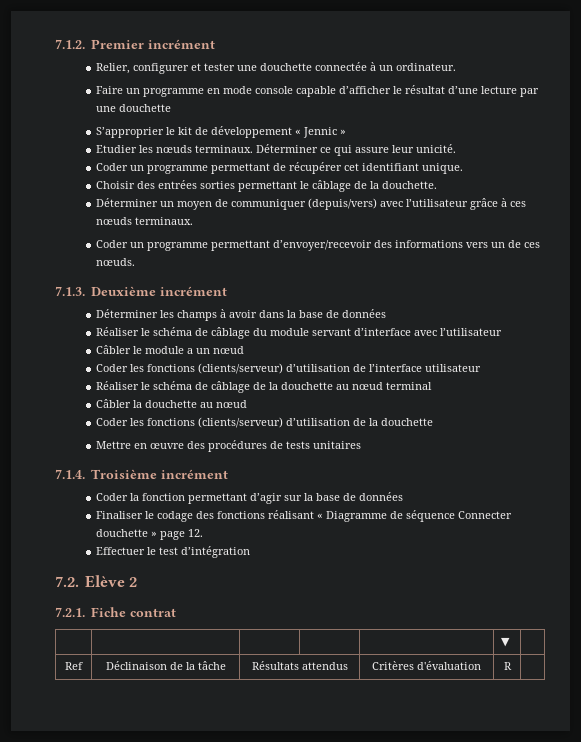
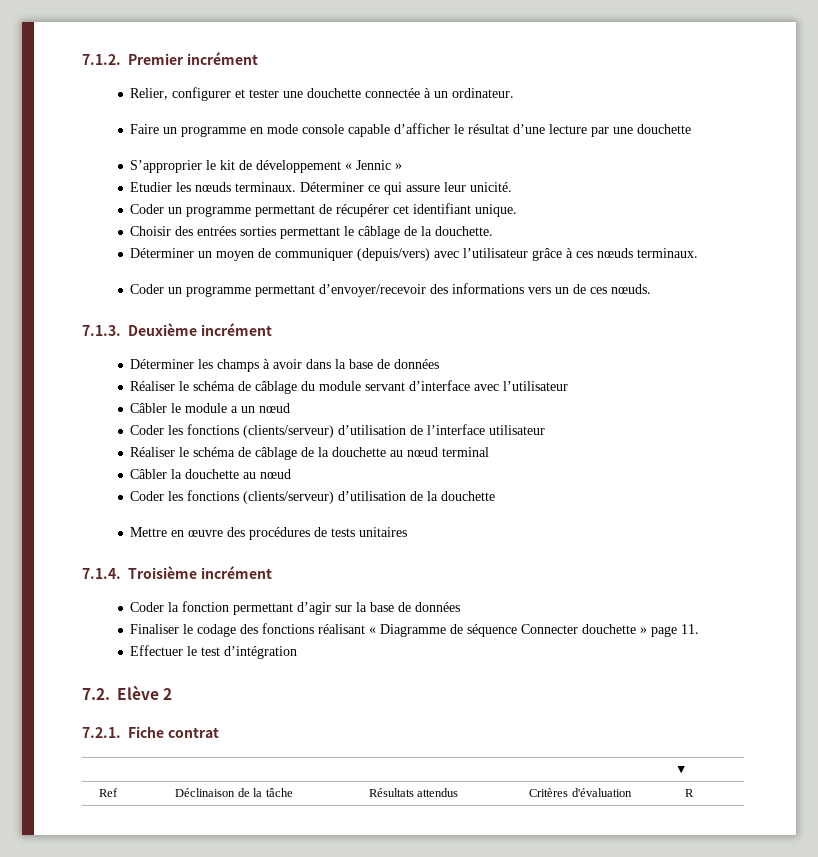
- Finaliser le codage des fonctions réalisant « Diagramme de séquence Connecter douchette » page 12.
+ Finaliser le codage des fonctions réalisant « Diagramme de séquence Connecter douchette » page 11.

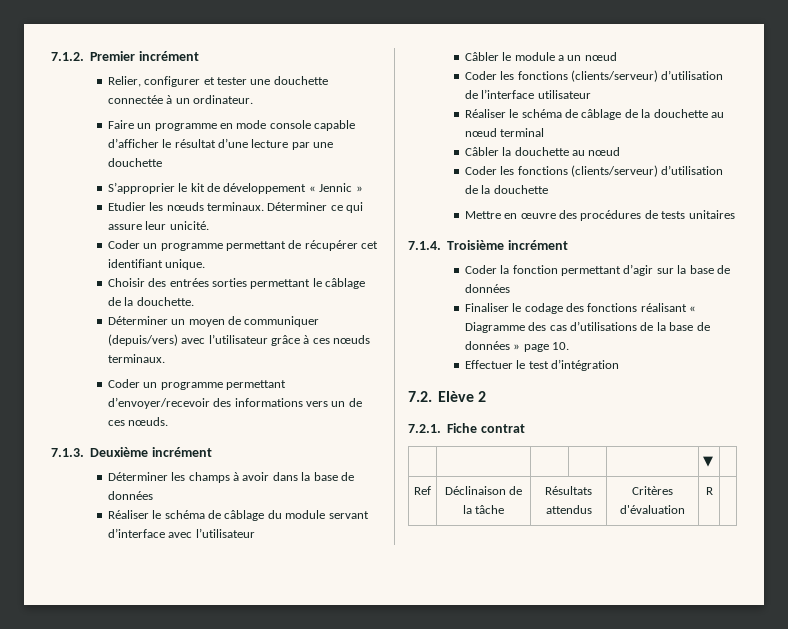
- Finaliser le codage des fonctions réalisant « Diagramme de séquence Connecter douchette » page 11.
+ Finaliser le codage des fonctions réalisant « Diagramme des cas d’utilisations de la base de données » page 10.

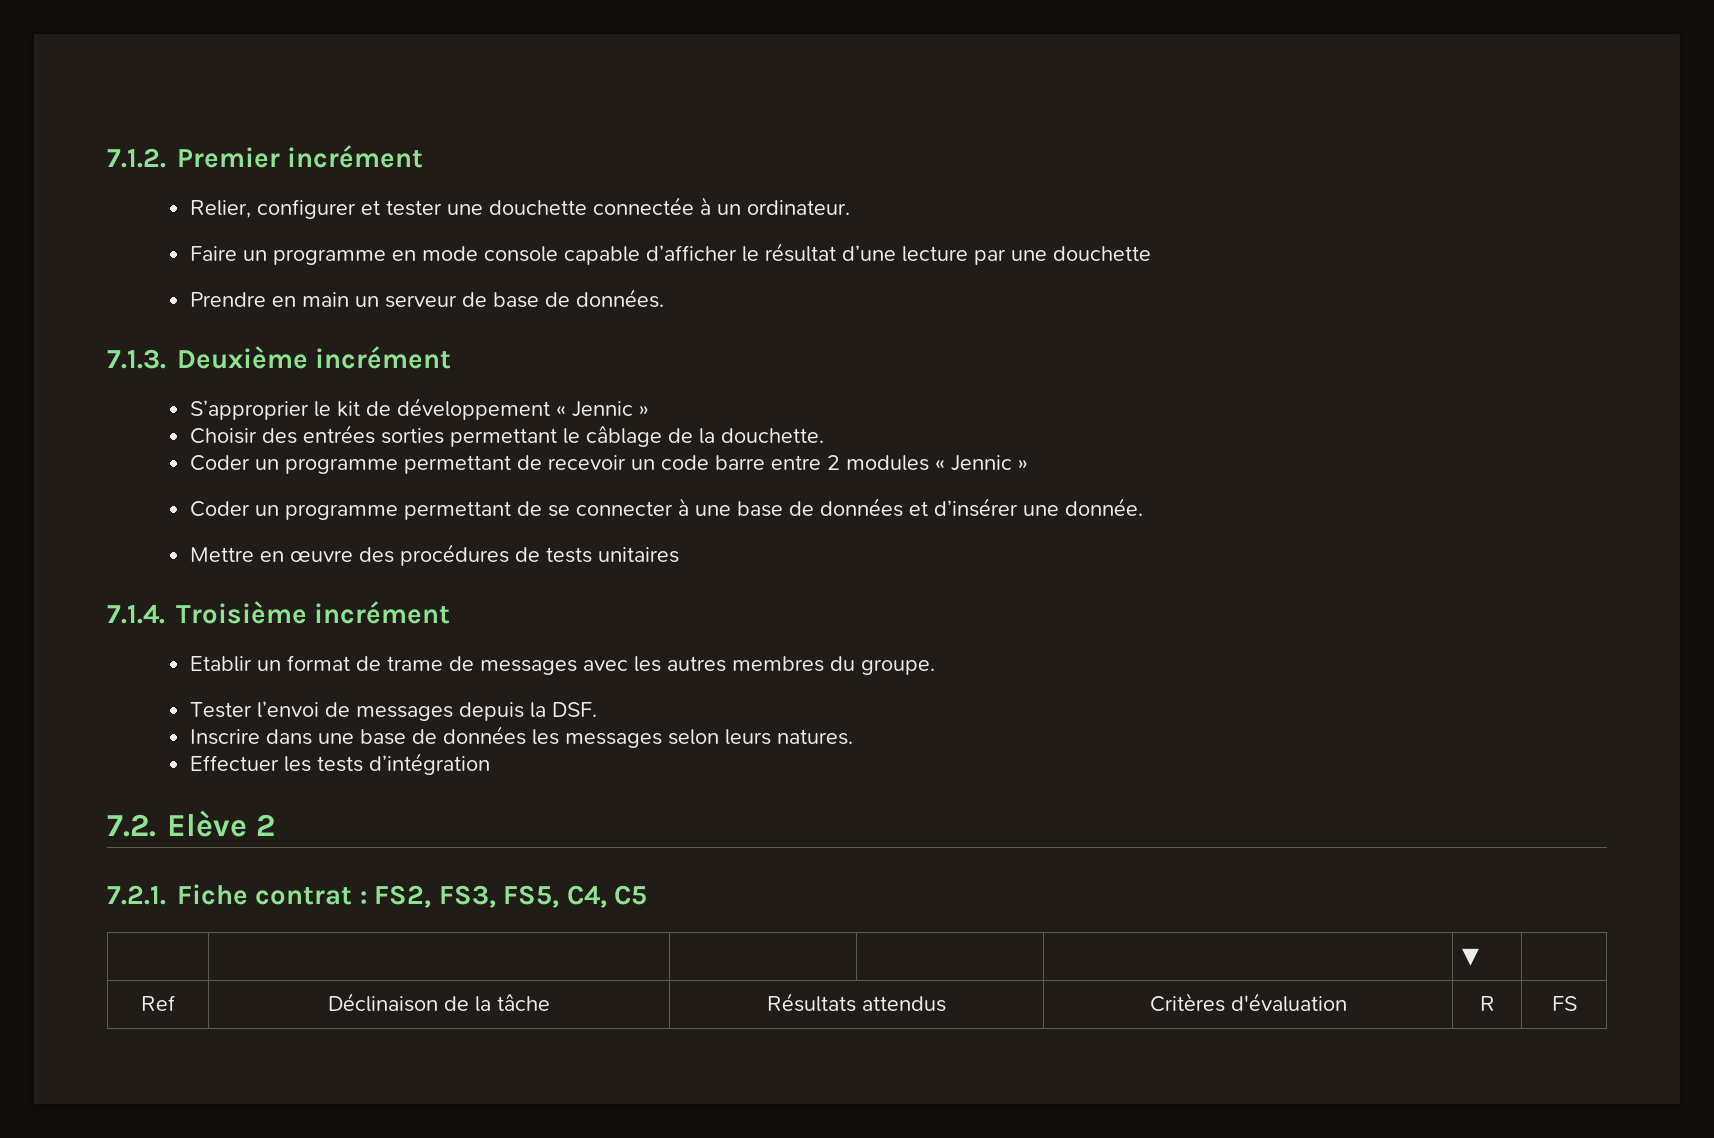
+ Prendre en main un serveur de base de données.
+ 7.1.3. Deuxième incrément
- Etudier les nœuds terminaux. Déterminer ce qui assure leur unicité.
- Coder un programme permettant de récupérer cet identifiant unique.
- Déterminer un moyen de communiquer (depuis/vers) avec l’utilisateur grâce à ces nœuds terminaux.
- Coder un programme permettant d’envoyer/recevoir des informations vers un de ces nœuds.
- 7.1.3. Deuxième incrément
- Déterminer les champs à avoir dans la base de données
- Réaliser le schéma de câblage du module servant d’interface avec l’utilisateur
- Câbler le module a un nœud
- Coder les fonctions (clients/serveur) d’utilisation de l’interface utilisateur
- Réaliser le schéma de câblage de la douchette au nœud terminal
- Câbler la douchette au nœud
- Coder les fonctions (clients/serveur) d’utilisation de la douchette
+ Coder un programme permettant de recevoir un code barre entre 2 modules « Jennic »
+ Coder un programme permettant de se connecter à une base de données et d’insérer une donnée.
- Coder la fonction permettant d’agir sur la base de données
- Finaliser le codage des fonctions réalisant « Diagramme des cas d’utilisations de la base de données » page 10.
+ Etablir un format de trame de messages avec les autres membres du groupe.
+ Tester l’envoi de messages depuis la DSF.
+ Inscrire dans une base de données les messages selon leurs natures.
- Effectuer le test d’intégration
+ Effectuer les tests d’intégration
- 7.2.1. Fiche contrat
+ 7.2.1. Fiche contrat : FS2, FS3, FS5, C4, C5
- Ref | Déclinaison de la tâche | Résultats attendus | Critères d'évaluation | R |
+ Ref | Déclinaison de la tâche | Résultats attendus | Critères d'évaluation | R | FS

